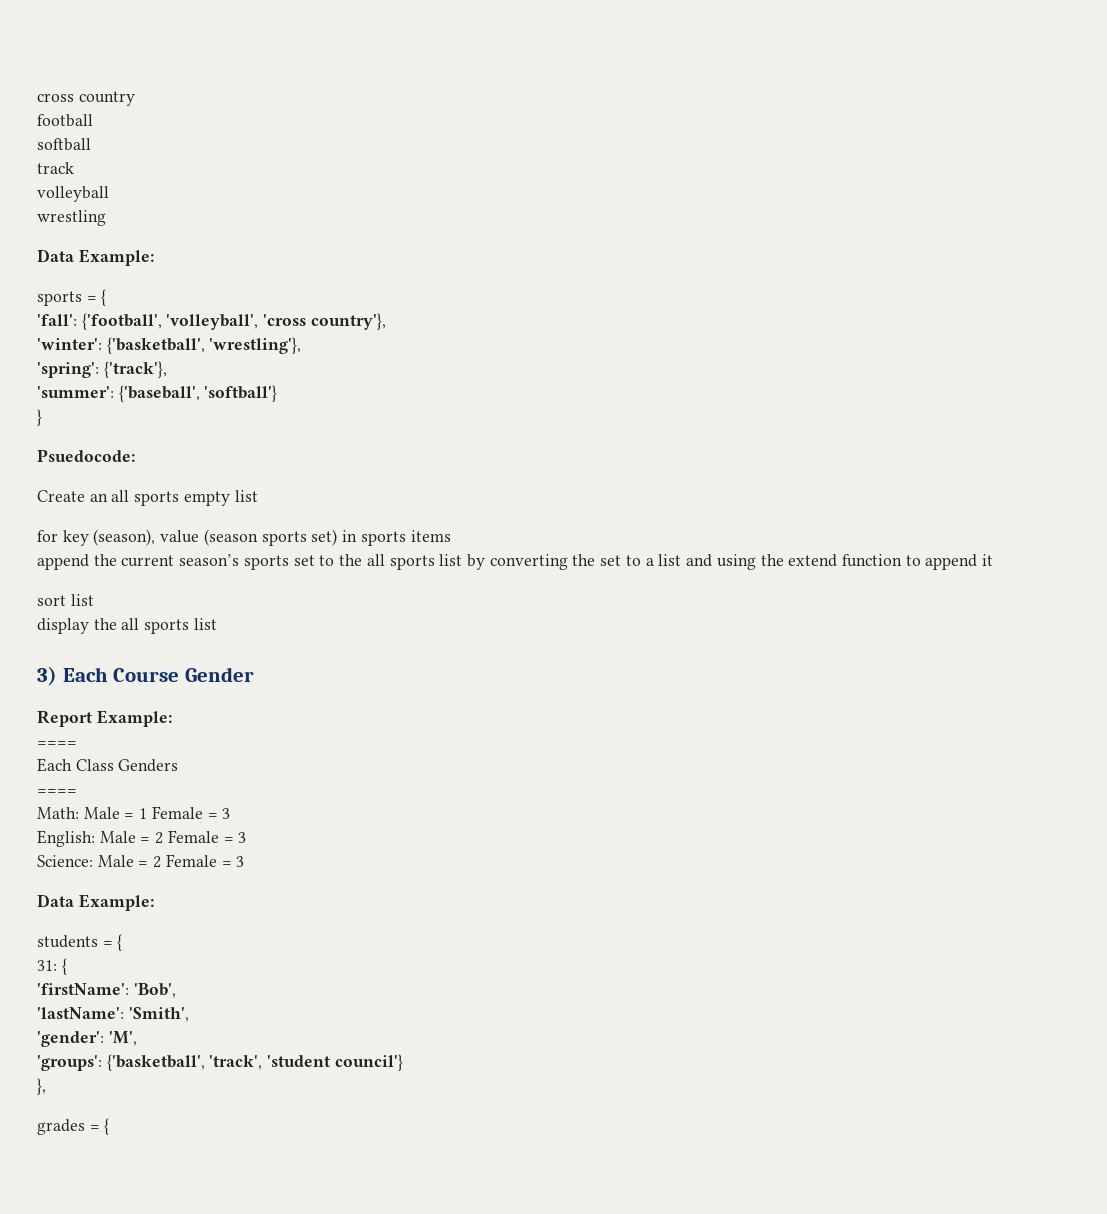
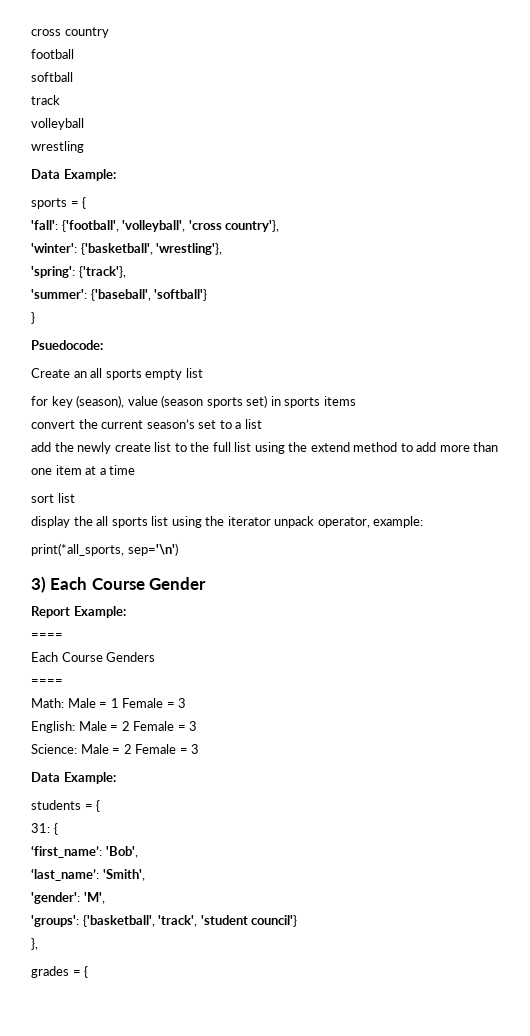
- append the current season’s sports set to the all sports list by converting the set to a list and using the extend function to append it
+ convert the current season’s set to a list
+ add the newly create list to the full list using the extend method to add more than one item at a time
- display the all sports list
+ display the all sports list using the iterator unpack operator, example:
+ print(*all_sports, sep='\n')
- Each Class Genders
+ Each Course Genders
- 'firstName': 'Bob',
+ ‘first_name’: 'Bob',
- 'lastName': 'Smith',
+ ‘last_name’: 'Smith',

